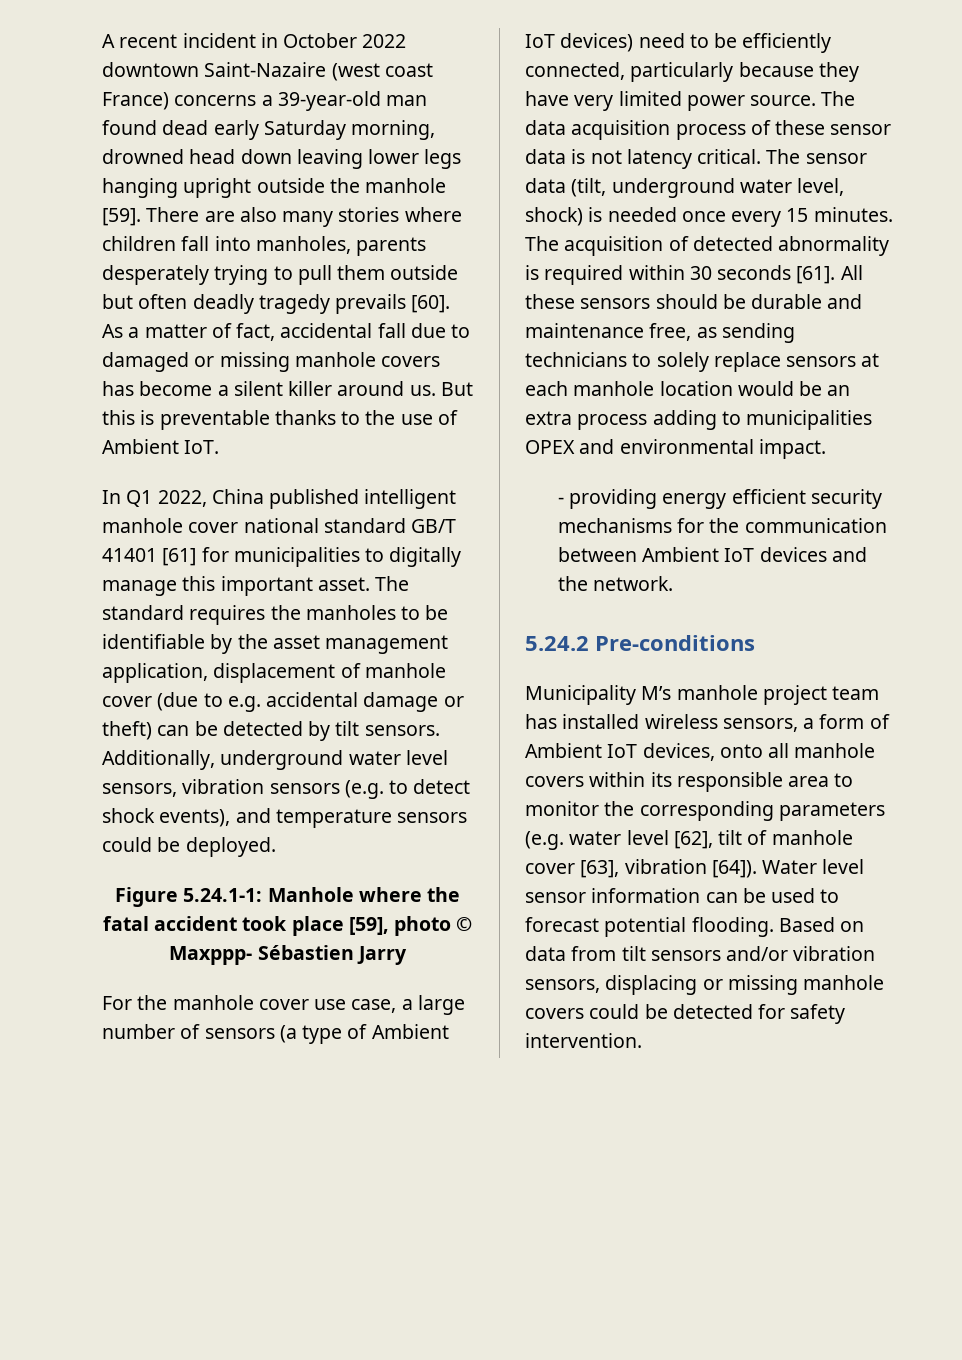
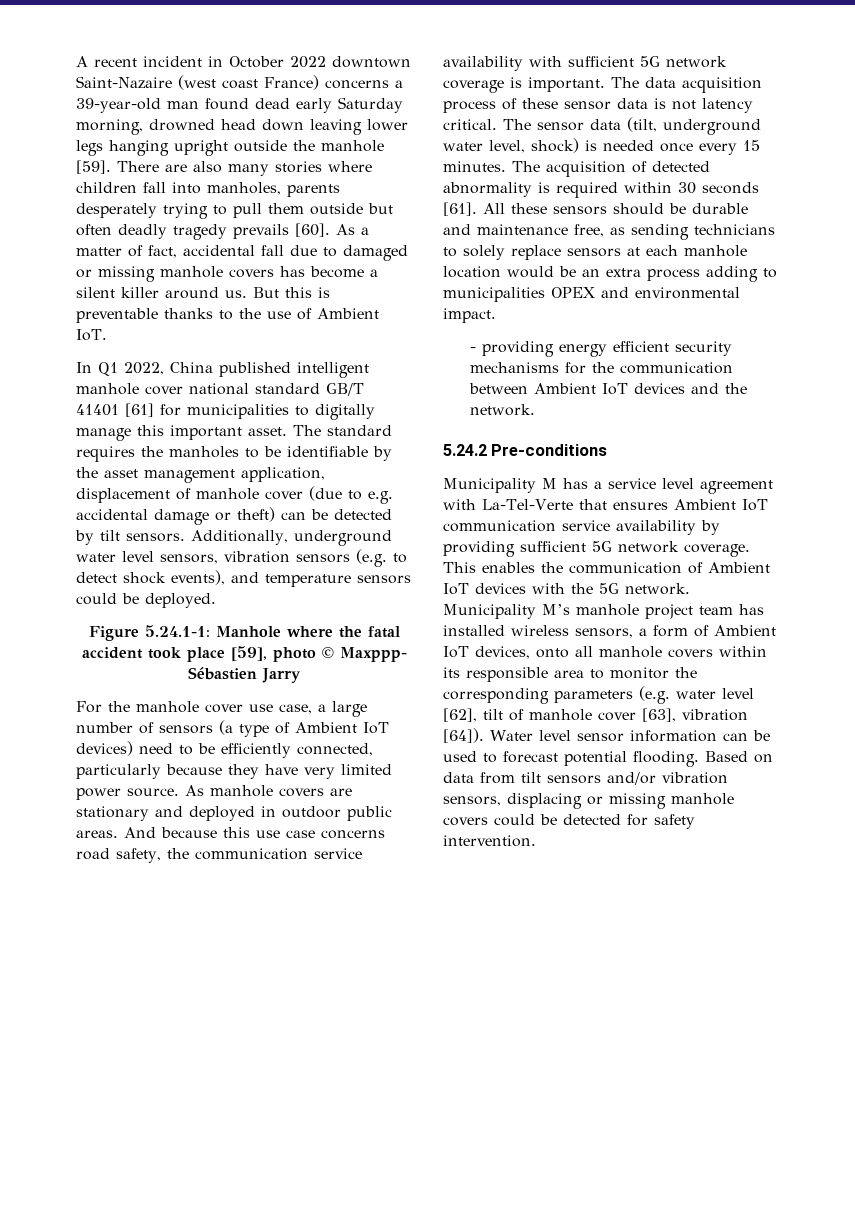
+ As manhole covers are stationary and deployed in outdoor public areas. And because this use case concerns road safety, the communication service availability with sufficient 5G network coverage is important.
- Municipality M’s manhole project team has installed wireless sensors, a form of Ambient IoT devices, onto all manhole covers within its responsible area to monitor the corresponding parameters (e.g. water level [62], tilt of manhole cover [63], vibration [64]).
+ Municipality M has a service level agreement with La-Tel-Verte that ensures Ambient IoT communication service availability by providing sufficient 5G network coverage. This enables the communication of Ambient IoT devices with the 5G network. Municipality M’s manhole project team has installed wireless sensors, a form of Ambient IoT devices, onto all manhole covers within its responsible area to monitor the corresponding parameters (e.g. water level [62], tilt of manhole cover [63], vibration [64]).

